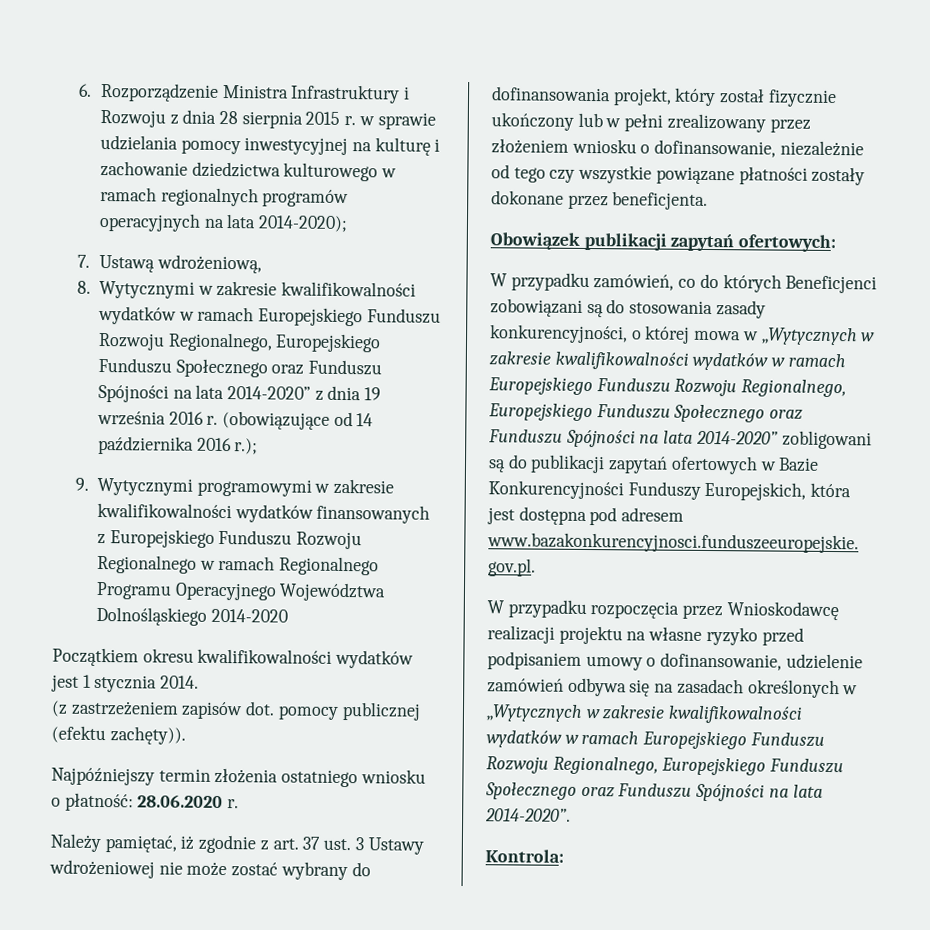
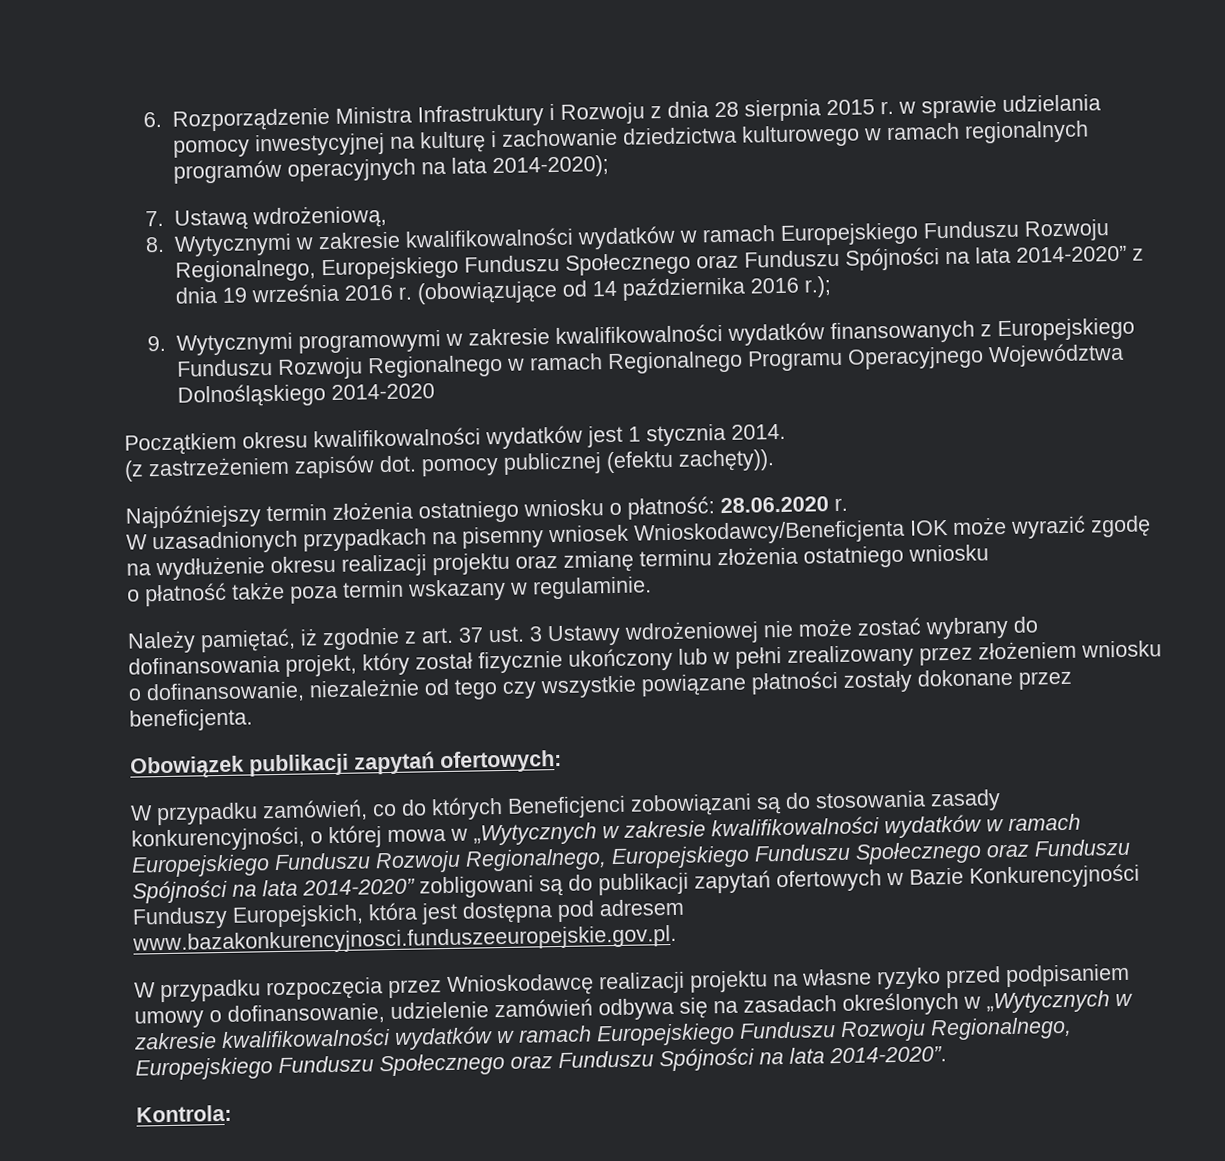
+ W uzasadnionych przypadkach na pisemny wniosek Wnioskodawcy/Beneficjenta IOK może wyrazić zgodę na wydłużenie okresu realizacji projektu oraz zmianę terminu złożenia ostatniego wniosku
+ o płatność także poza termin wskazany w regulaminie.

